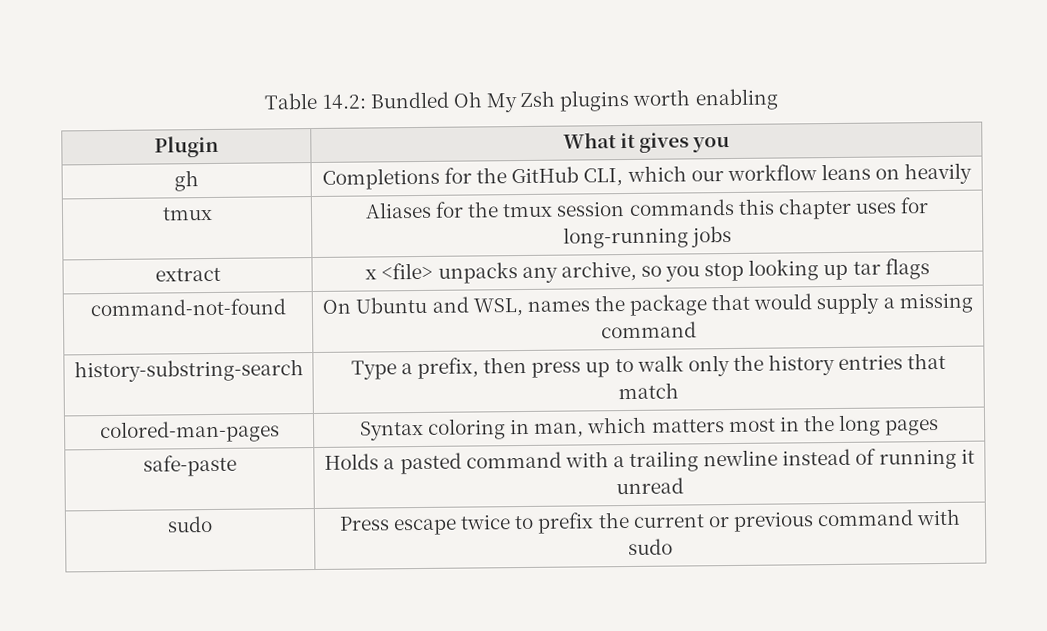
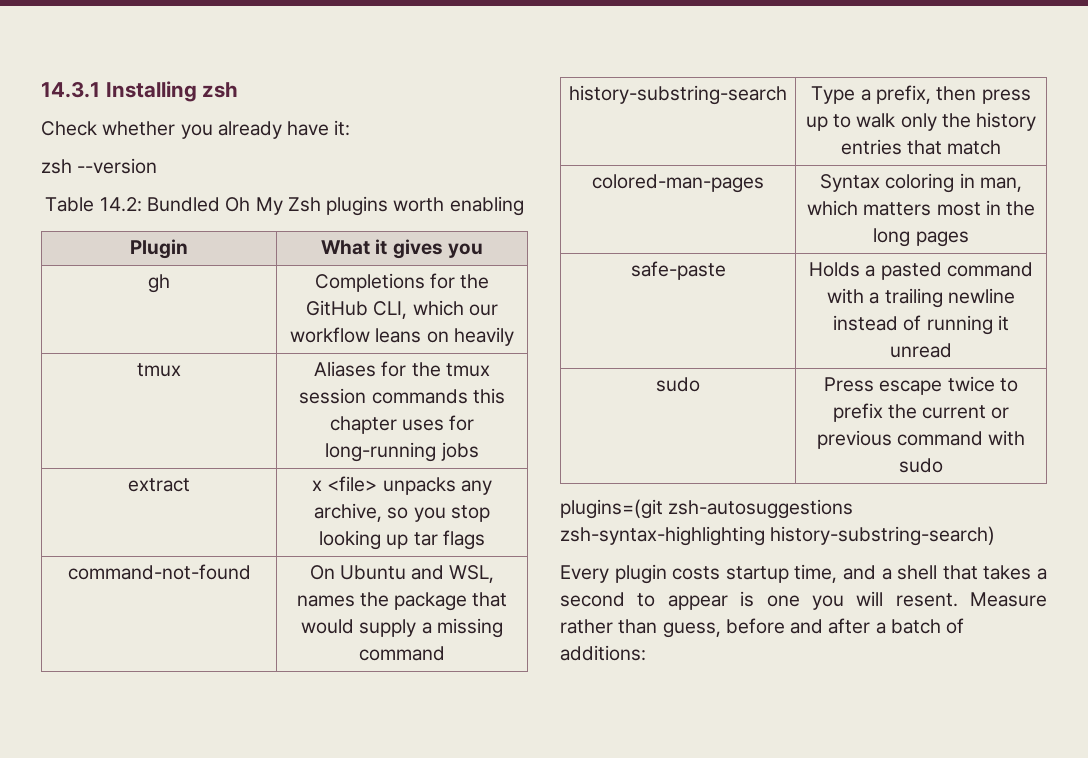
+ 14.3.1 Installing zsh
+ Check whether you already have it:
+ zsh --version
+ plugins=(git zsh-autosuggestions zsh-syntax-highlighting history-substring-search)
+ Every plugin costs startup time, and a shell that takes a second to appear is one you will resent. Measure rather than guess, before and after a batch of additions:

